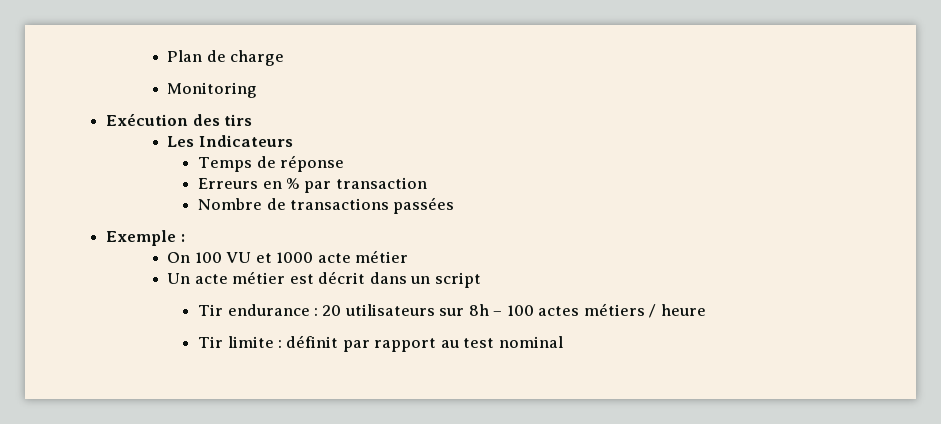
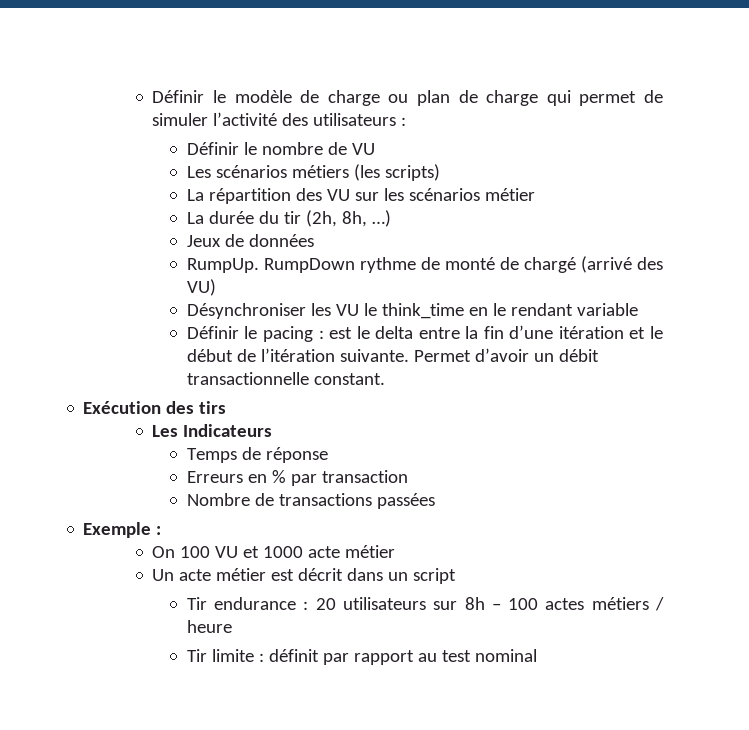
- Plan de charge
- Monitoring
+ Définir le modèle de charge ou plan de charge qui permet de simuler l’activité des utilisateurs :
+ Définir le nombre de VU
+ Les scénarios métiers (les scripts)
+ La répartition des VU sur les scénarios métier
+ La durée du tir (2h, 8h, …)
+ Jeux de données
+ RumpUp. RumpDown rythme de monté de chargé (arrivé des VU)
+ Désynchroniser les VU le think_time en le rendant variable
+ Définir le pacing : est le delta entre la fin d’une itération et le début de l’itération suivante. Permet d’avoir un débit transactionnelle constant.

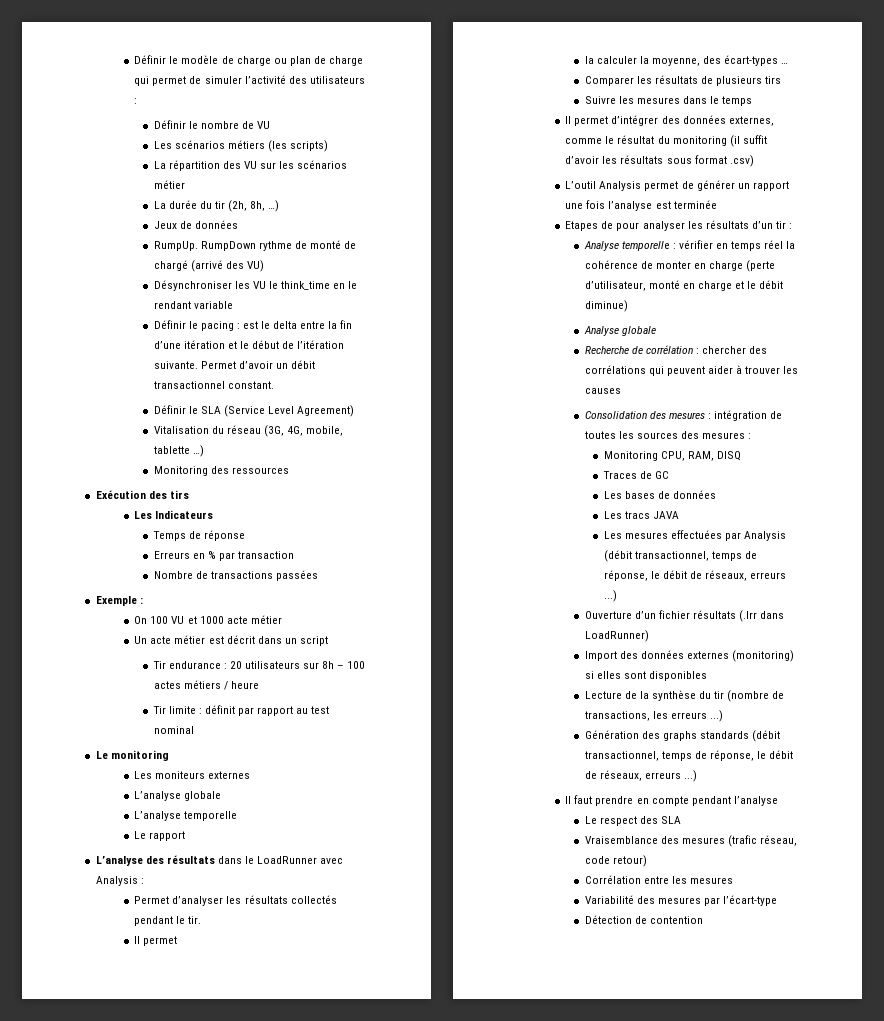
- Permet d’avoir un débit transactionnelle constant.
+ Permet d’avoir un débit transactionnel constant.
+ Définir le SLA (Service Level Agreement)
+ Vitalisation du réseau (3G, 4G, mobile, tablette …)
+ Monitoring des ressources
+ Le monitoring
+ Les moniteurs externes
+ L’analyse globale
+ L’analyse temporelle
+ Le rapport
+ L’analyse des résultats dans le LoadRunner avec Analysis :
+ Permet d’analyser les résultats collectés pendant le tir.
+ Il permet
+ la calculer la moyenne, des écart-types …
+ Comparer les résultats de plusieurs tirs
+ Suivre les mesures dans le temps
+ Il permet d’intégrer des données externes, comme le résultat du monitoring (il suffit d’avoir les résultats sous format .csv)
+ L’outil Analysis permet de générer un rapport une fois l’analyse est terminée
+ Etapes de pour analyser les résultats d’un tir :
+ Analyse temporelle : vérifier en temps réel la cohérence de monter en charge (perte d’utilisateur, monté en charge et le débit diminue)
+ Analyse globale
+ Recherche de corrélation : chercher des corrélations qui peuvent aider à trouver les causes
+ Consolidation des mesures : intégration de toutes les sources des mesures :
+ Monitoring CPU, RAM, DISQ
+ Traces de GC
+ Les bases de données
+ Les tracs JAVA
+ Les mesures effectuées par Analysis (débit transactionnel, temps de réponse, le débit de réseaux, erreurs ...)
+ Ouverture d’un fichier résultats (.lrr dans LoadRunner)
+ Import des données externes (monitoring) si elles sont disponibles
+ Lecture de la synthèse du tir (nombre de transactions, les erreurs ...)
+ Génération des graphs standards (débit transactionnel, temps de réponse, le débit de réseaux, erreurs ...)
+ Il faut prendre en compte pendant l’analyse
+ Le respect des SLA
+ Vraisemblance des mesures (trafic réseau, code retour)
+ Corrélation entre les mesures
+ Variabilité des mesures par l’écart-type
+ Détection de contention

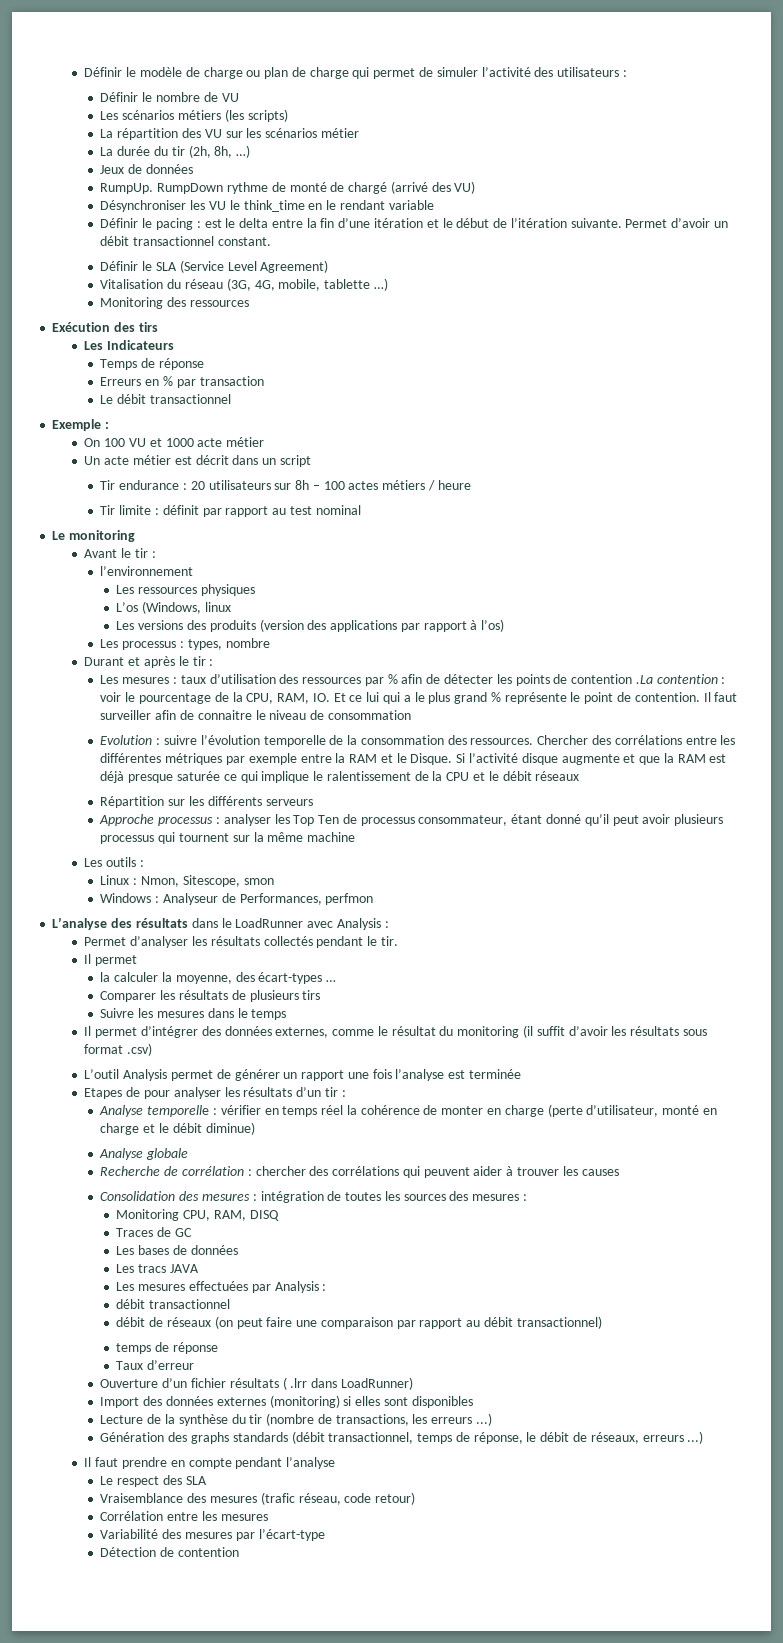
- Nombre de transactions passées
+ Le débit transactionnel
- Les moniteurs externes
- L’analyse globale
- L’analyse temporelle
- Le rapport
+ Avant le tir :
+ l’environnement
+ Les ressources physiques
+ L’os (Windows, linux
+ Les versions des produits (version des applications par rapport à l’os)
+ Les processus : types, nombre
+ Durant et après le tir :
+ Les mesures : taux d’utilisation des ressources par % afin de détecter les points de contention .La contention : voir le pourcentage de la CPU, RAM, IO. Et ce lui qui a le plus grand % représente le point de contention. Il faut surveiller afin de connaitre le niveau de consommation
+ Evolution : suivre l’évolution temporelle de la consommation des ressources. Chercher des corrélations entre les différentes métriques par exemple entre la RAM et le Disque. Si l’activité disque augmente et que la RAM est déjà presque saturée ce qui implique le ralentissement de la CPU et le débit réseaux
+ Répartition sur les différents serveurs
+ Approche processus : analyser les Top Ten de processus consommateur, étant donné qu’il peut avoir plusieurs processus qui tournent sur la même machine
+ Les outils :
+ Linux : Nmon, Sitescope, smon
+ Windows : Analyseur de Performances, perfmon
- Les mesures effectuées par Analysis (débit transactionnel, temps de réponse, le débit de réseaux, erreurs ...)
+ Les mesures effectuées par Analysis :
+ débit transactionnel
+ débit de réseaux (on peut faire une comparaison par rapport au débit transactionnel)
+ temps de réponse
+ Taux d’erreur
- Ouverture d’un fichier résultats (.lrr dans LoadRunner)
+ Ouverture d’un fichier résultats ( .lrr dans LoadRunner)

